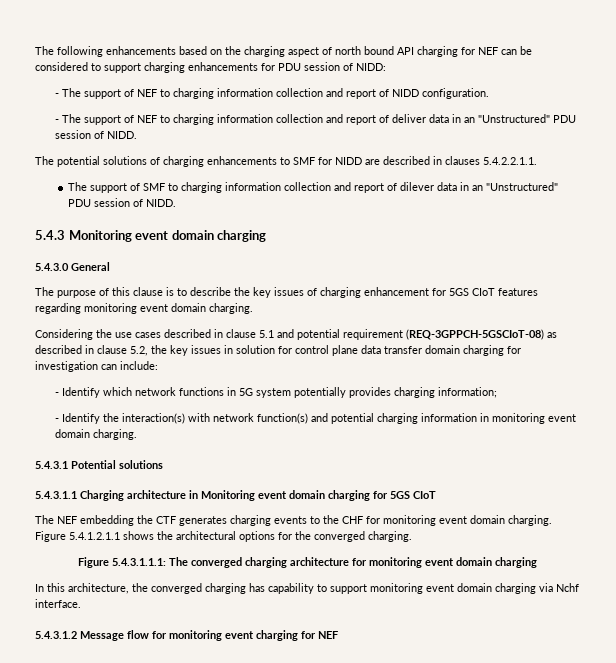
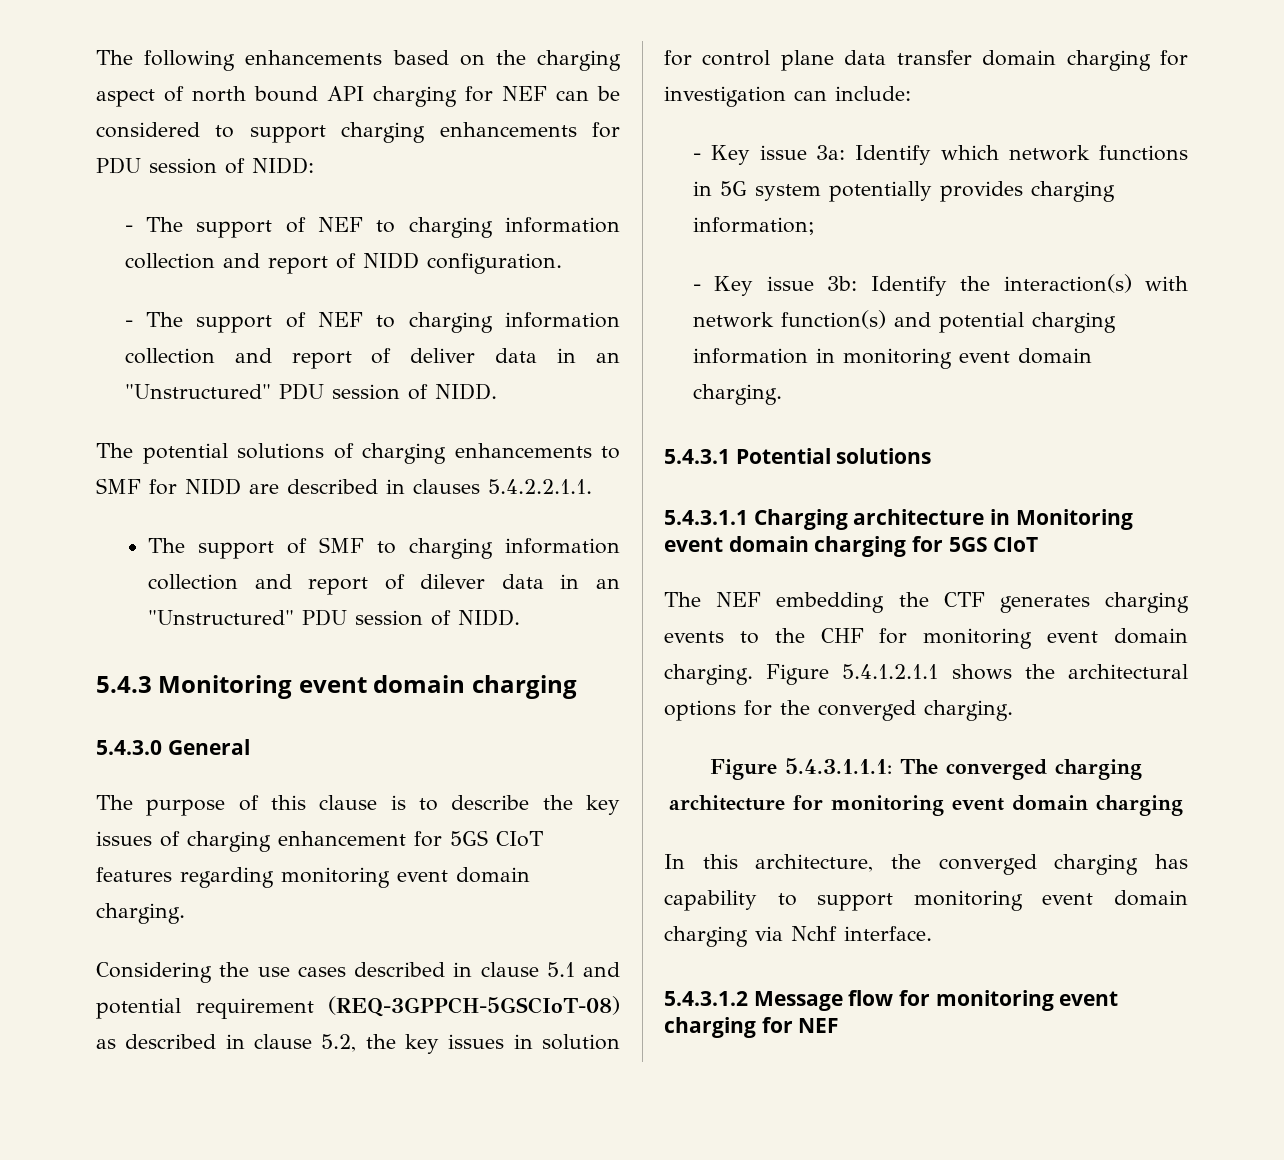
- - Identify which network functions in 5G system potentially provides charging information;
+ - Key issue 3a: Identify which network functions in 5G system potentially provides charging information;
- - Identify the interaction(s) with network function(s) and potential charging information in monitoring event domain charging.
+ - Key issue 3b: Identify the interaction(s) with network function(s) and potential charging information in monitoring event domain charging.

